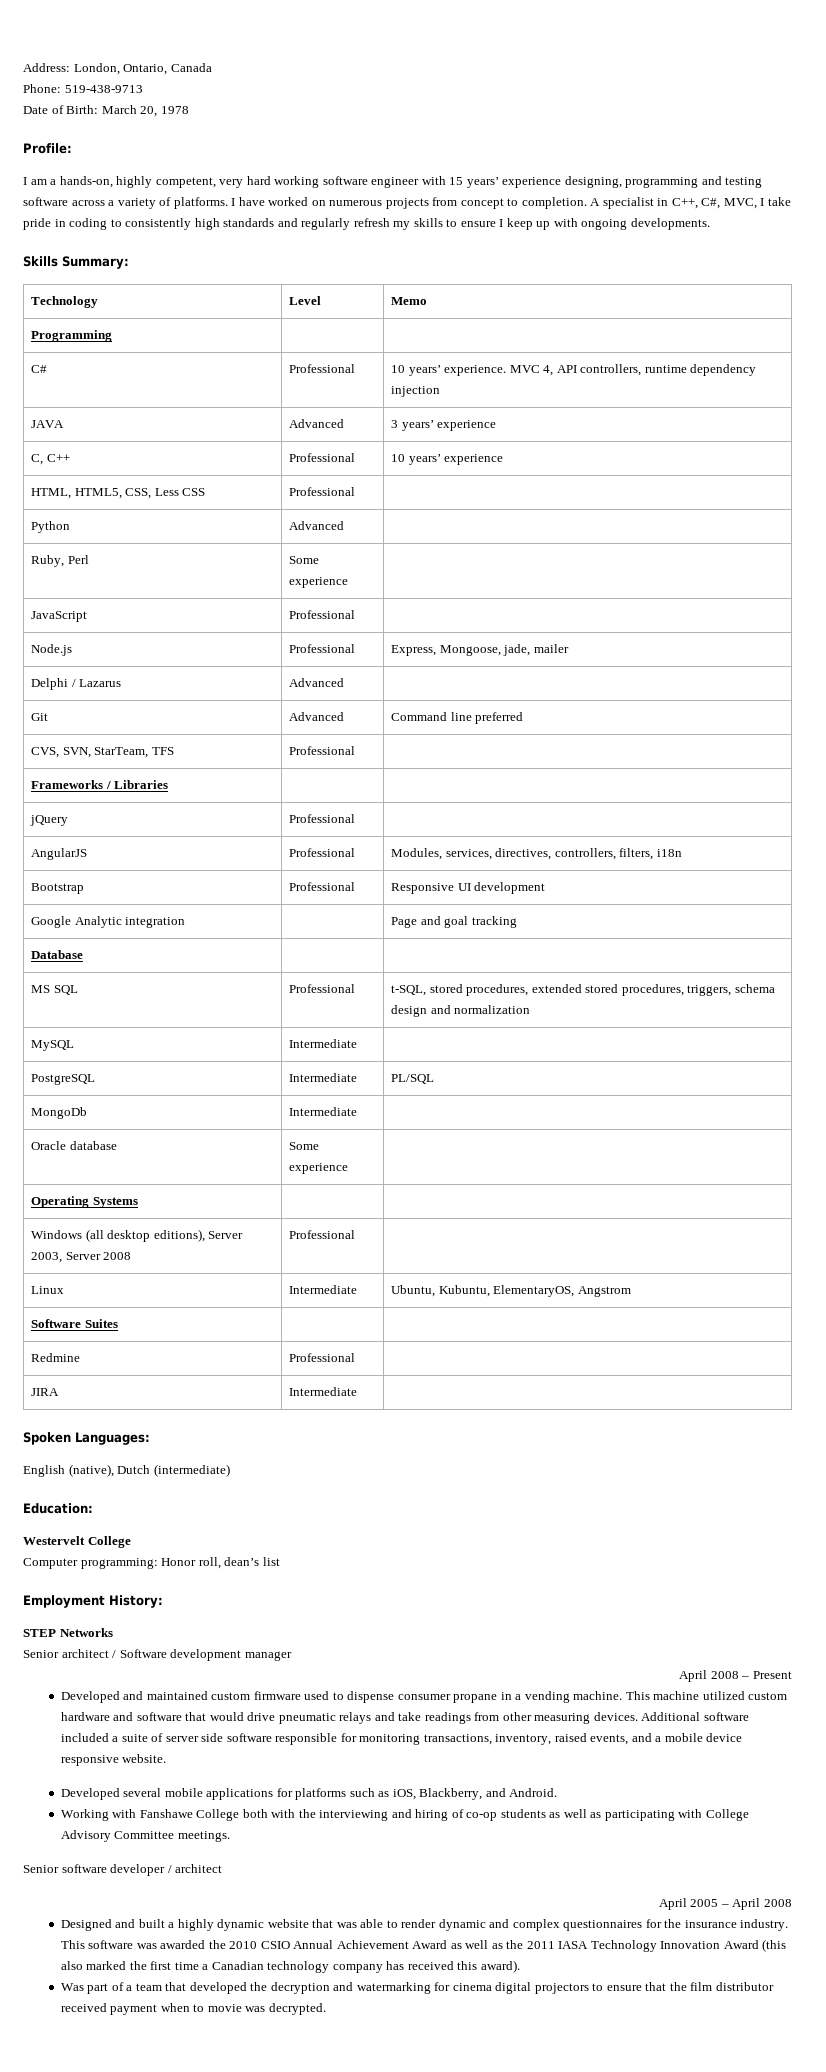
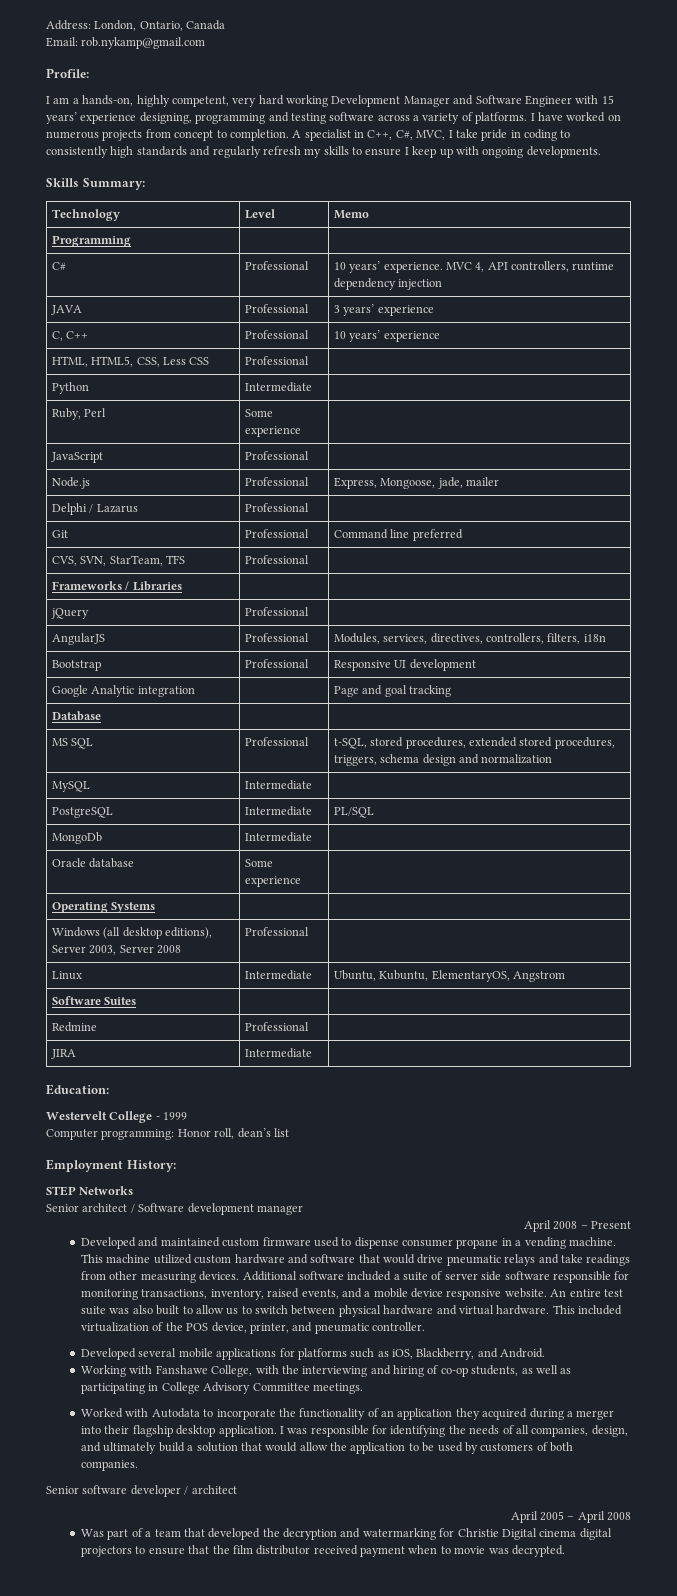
- Phone: 519-438-9713
- Date of Birth: March 20, 1978
+ Email: rob.nykamp@gmail.com
- I am a hands-on, highly competent, very hard working software engineer with 15 years’ experience designing, programming and testing software across a variety of platforms.
+ I am a hands-on, highly competent, very hard working Development Manager and Software Engineer with 15 years’ experience designing, programming and testing software across a variety of platforms.
- JAVA | Advanced | 3 years’ experience
+ JAVA | Professional | 3 years’ experience
- Python | Advanced |
+ Python | Intermediate |
- Delphi / Lazarus | Advanced |
+ Delphi / Lazarus | Professional |
- Git | Advanced | Command line preferred
+ Git | Professional | Command line preferred
- Spoken Languages:
- English (native), Dutch (intermediate)
- Westervelt College
+ Westervelt College - 1999
+ An entire test suite was also built to allow us to switch between physical hardware and virtual hardware. This included virtualization of the POS device, printer, and pneumatic controller.
- Working with Fanshawe College both with the interviewing and hiring of co-op students as well as participating with College Advisory Committee meetings.
+ Working with Fanshawe College, with the interviewing and hiring of co-op students, as well as participating in College Advisory Committee meetings.
+ Worked with Autodata to incorporate the functionality of an application they acquired during a merger into their flagship desktop application. I was responsible for identifying the needs of all companies, design, and ultimately build a solution that would allow the application to be used by customers of both companies.
- Designed and built a highly dynamic website that was able to render dynamic and complex questionnaires for the insurance industry. This software was awarded the 2010 CSIO Annual Achievement Award as well as the 2011 IASA Technology Innovation Award (this also marked the first time a Canadian technology company has received this award).
- Was part of a team that developed the decryption and watermarking for cinema digital projectors to ensure that the film distributor received payment when to movie was decrypted.
+ Was part of a team that developed the decryption and watermarking for Christie Digital cinema digital projectors to ensure that the film distributor received payment when to movie was decrypted.

